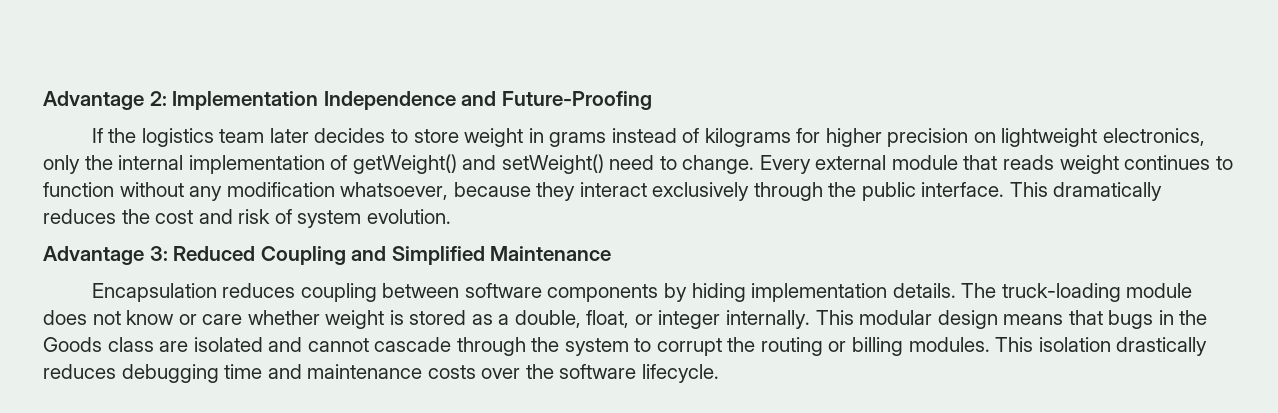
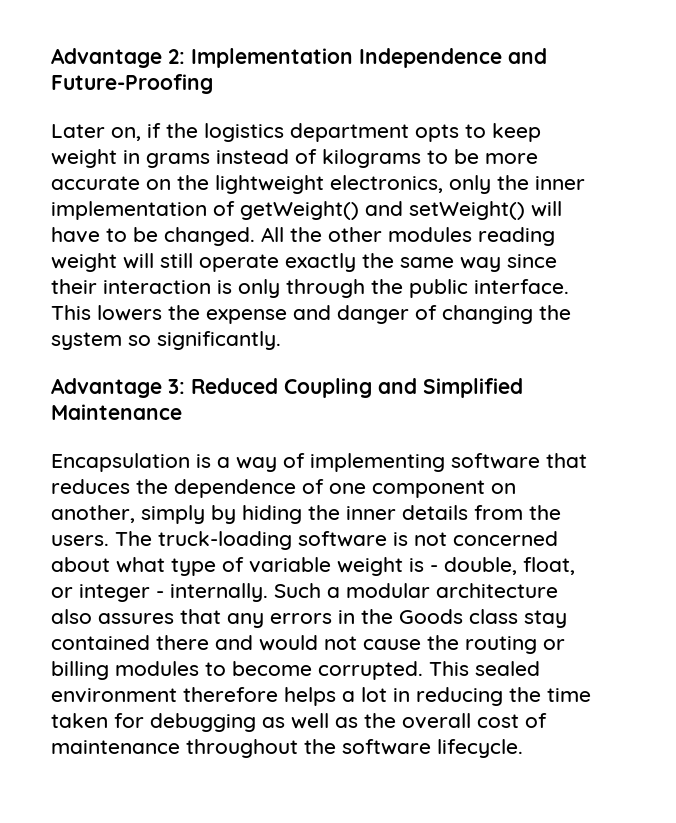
- If the logistics team later decides to store weight in grams instead of kilograms for higher precision on lightweight electronics, only the internal implementation of getWeight() and setWeight() need to change. Every external module that reads weight continues to function without any modification whatsoever, because they interact exclusively through the public interface.
+ Later on, if the logistics department opts to keep weight in grams instead of kilograms to be more accurate on the lightweight electronics, only the inner implementation of getWeight() and setWeight() will have to be changed. All the other modules reading weight will still operate exactly the same way since their interaction is only through the public interface.
- This dramatically reduces the cost and risk of system evolution.
+ This lowers the expense and danger of changing the system so significantly.
- Encapsulation reduces coupling between software components by hiding implementation details. The truck-loading module does not know or care whether weight is stored as a double, float, or integer internally. This modular design means that bugs in the Goods class are isolated and cannot cascade through the system to corrupt the routing or billing modules. This isolation drastically reduces debugging time and maintenance costs over the software lifecycle.
+ Encapsulation is a way of implementing software that reduces the dependence of one component on another, simply by hiding the inner details from the users. The truck-loading software is not concerned about what type of variable weight is - double, float, or integer - internally. Such a modular architecture also assures that any errors in the Goods class stay contained there and would not cause the routing or billing modules to become corrupted. This sealed environment therefore helps a lot in reducing the time taken for debugging as well as the overall cost of maintenance throughout the software lifecycle.

